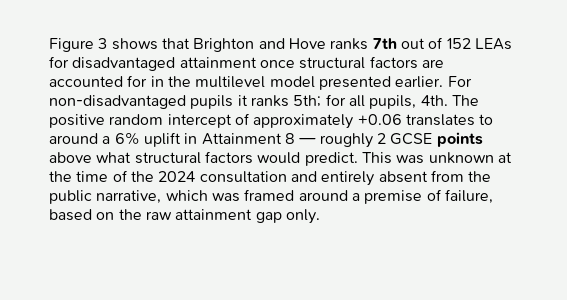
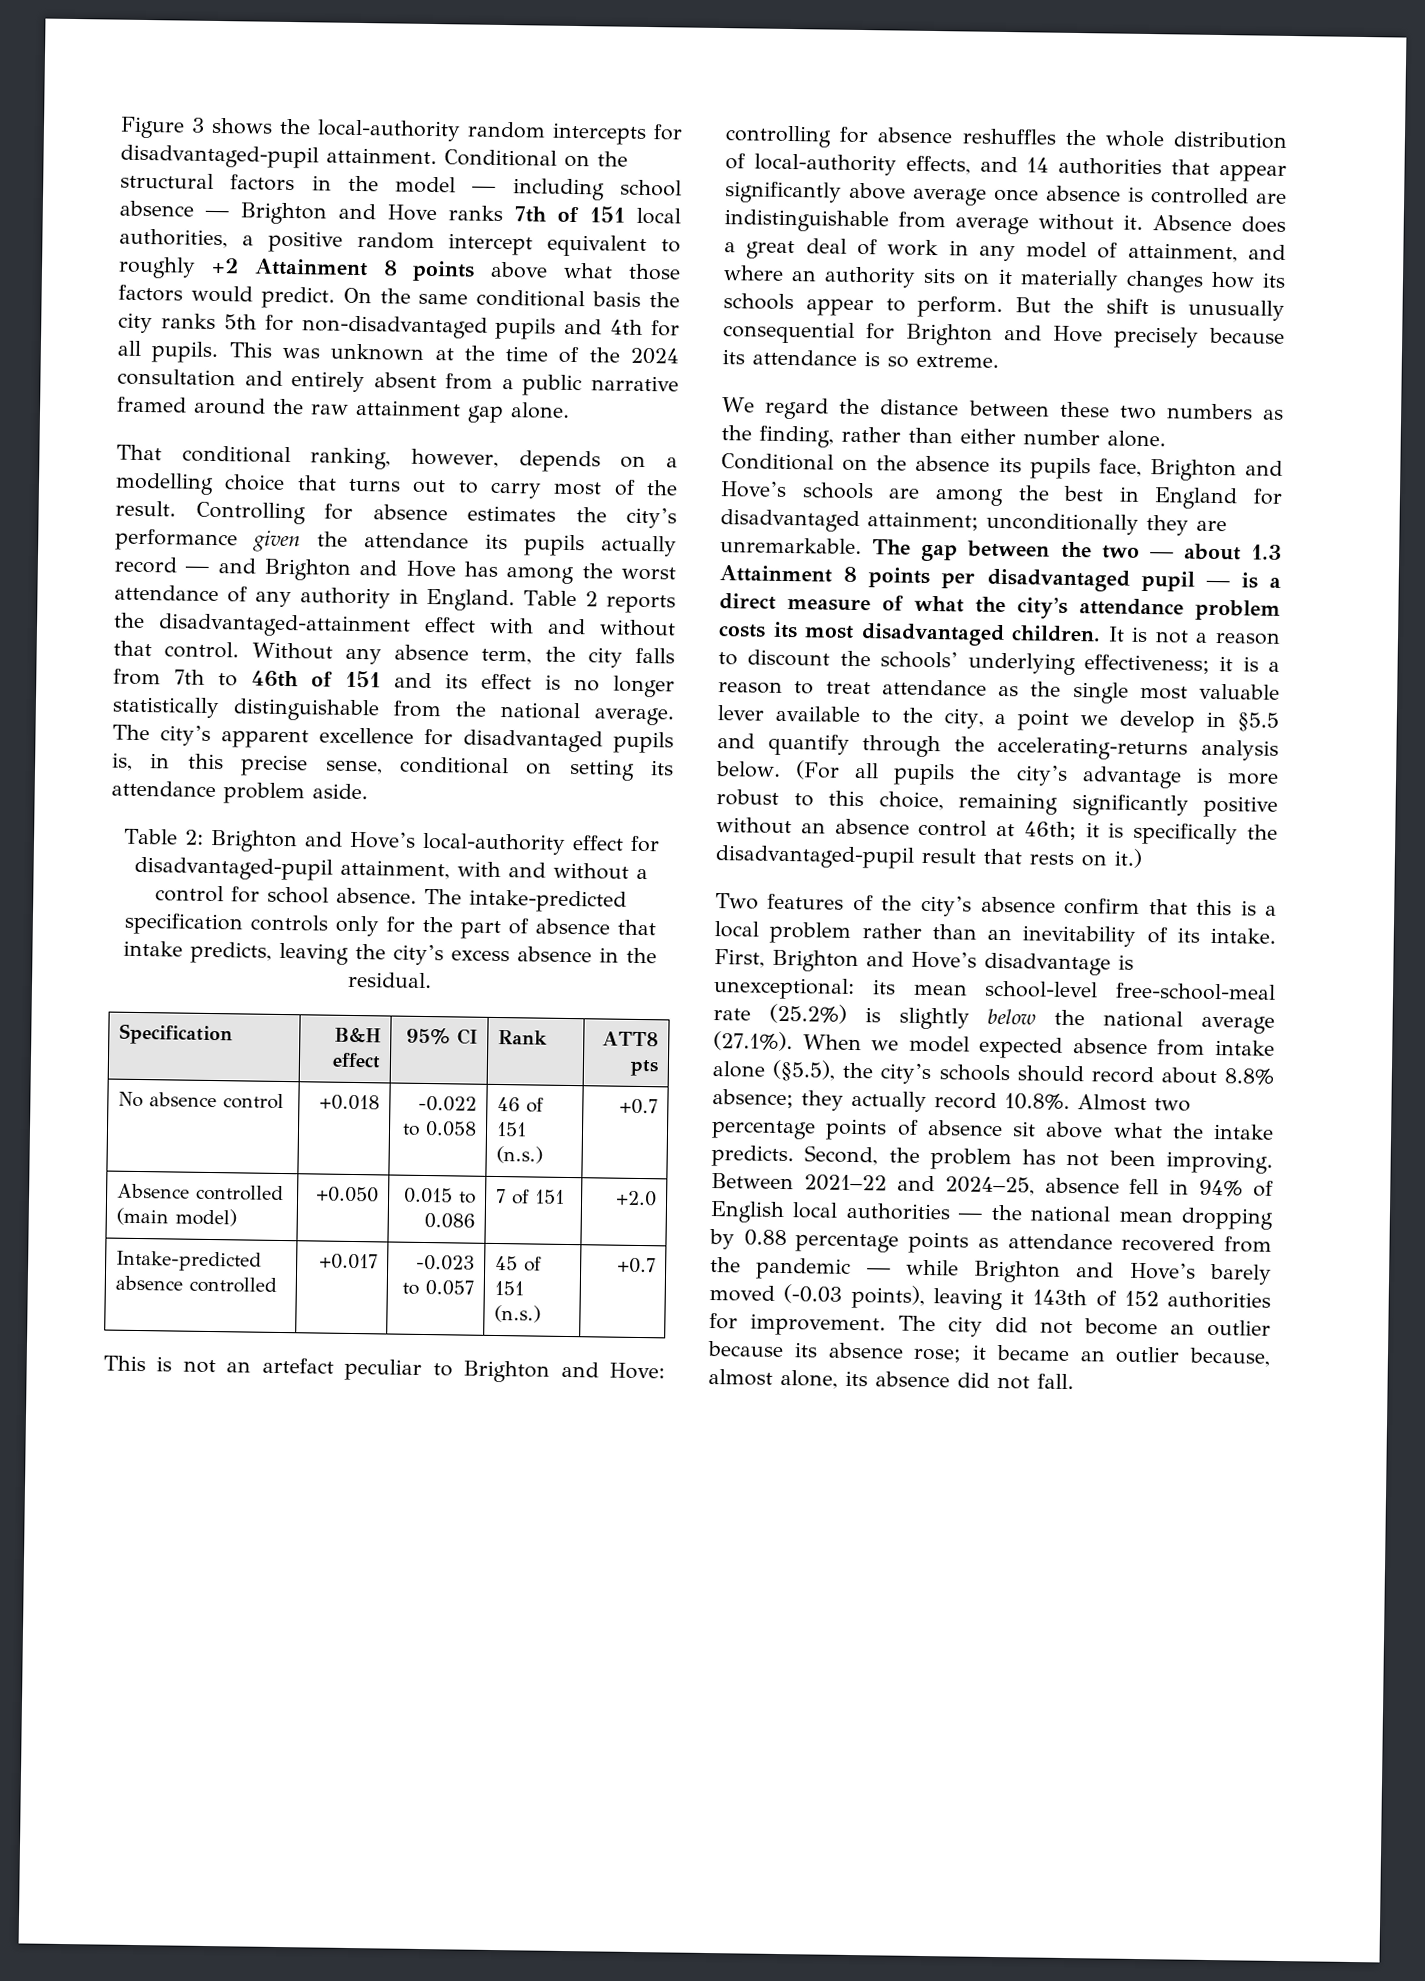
- Figure 3 shows that Brighton and Hove ranks 7th out of 152 LEAs for disadvantaged attainment once structural factors are accounted for in the multilevel model presented earlier. For non-disadvantaged pupils it ranks 5th; for all pupils, 4th. The positive random intercept of approximately +0.06 translates to around a 6% uplift in Attainment 8 — roughly 2 GCSE points above what structural factors would predict.
+ Figure 3 shows the local-authority random intercepts for disadvantaged-pupil attainment. Conditional on the structural factors in the model — including school absence — Brighton and Hove ranks 7th of 151 local authorities, a positive random intercept equivalent to roughly +2 Attainment 8 points above what those factors would predict.
+ On the same conditional basis the city ranks 5th for non-disadvantaged pupils and 4th for all pupils.
- This was unknown at the time of the 2024 consultation and entirely absent from the public narrative, which was framed around a premise of failure, based on the raw attainment gap only.
+ This was unknown at the time of the 2024 consultation and entirely absent from a public narrative framed around the raw attainment gap alone.
+ That conditional ranking, however, depends on a modelling choice that turns out to carry most of the result. Controlling for absence estimates the city’s performance given the attendance its pupils actually record — and Brighton and Hove has among the worst attendance of any authority in England. Table 2 reports the disadvantaged-attainment effect with and without that control. Without any absence term, the city falls from 7th to 46th of 151 and its effect is no longer statistically distinguishable from the national average. The city’s apparent excellence for disadvantaged pupils is, in this precise sense, conditional on setting its attendance problem aside.
+ Table 2: Brighton and Hove’s local-authority effect for disadvantaged-pupil attainment, with and without a control for school absence. The intake-predicted specification controls only for the part of absence that intake predicts, leaving the city’s excess absence in the residual.
+ Specification | B&H effect | 95% CI | Rank | ATT8 pts
+ No absence control | +0.018 | -0.022 to 0.058 | 46 of 151 (n.s.) | +0.7
+ Absence controlled (main model) | +0.050 | 0.015 to 0.086 | 7 of 151 | +2.0
+ Intake-predicted absence controlled | +0.017 | -0.023 to 0.057 | 45 of 151 (n.s.) | +0.7
+ This is not an artefact peculiar to Brighton and Hove: controlling for absence reshuffles the whole distribution of local-authority effects, and 14 authorities that appear significantly above average once absence is controlled are indistinguishable from average without it. Absence does a great deal of work in any model of attainment, and where an authority sits on it materially changes how its schools appear to perform. But the shift is unusually consequential for Brighton and Hove precisely because its attendance is so extreme.
+ We regard the distance between these two numbers as the finding, rather than either number alone. Conditional on the absence its pupils face, Brighton and Hove’s schools are among the best in England for disadvantaged attainment; unconditionally they are unremarkable. The gap between the two — about 1.3 Attainment 8 points per disadvantaged pupil — is a direct measure of what the city’s attendance problem costs its most disadvantaged children. It is not a reason to discount the schools’ underlying effectiveness; it is a reason to treat attendance as the single most valuable lever available to the city, a point we develop in §5.5 and quantify through the accelerating-returns analysis below. (For all pupils the city’s advantage is more robust to this choice, remaining significantly positive without an absence control at 46th; it is specifically the disadvantaged-pupil result that rests on it.)
+ Two features of the city’s absence confirm that this is a local problem rather than an inevitability of its intake. First, Brighton and Hove’s disadvantage is unexceptional: its mean school-level free-school-meal rate (25.2%) is slightly below the national average (27.1%). When we model expected absence from intake alone (§5.5), the city’s schools should record about 8.8% absence; they actually record 10.8%. Almost two percentage points of absence sit above what the intake predicts. Second, the problem has not been improving. Between 2021–22 and 2024–25, absence fell in 94% of English local authorities — the national mean dropping by 0.88 percentage points as attendance recovered from the pandemic — while Brighton and Hove’s barely moved (-0.03 points), leaving it 143th of 152 authorities for improvement. The city did not become an outlier because its absence rose; it became an outlier because, almost alone, its absence did not fall.

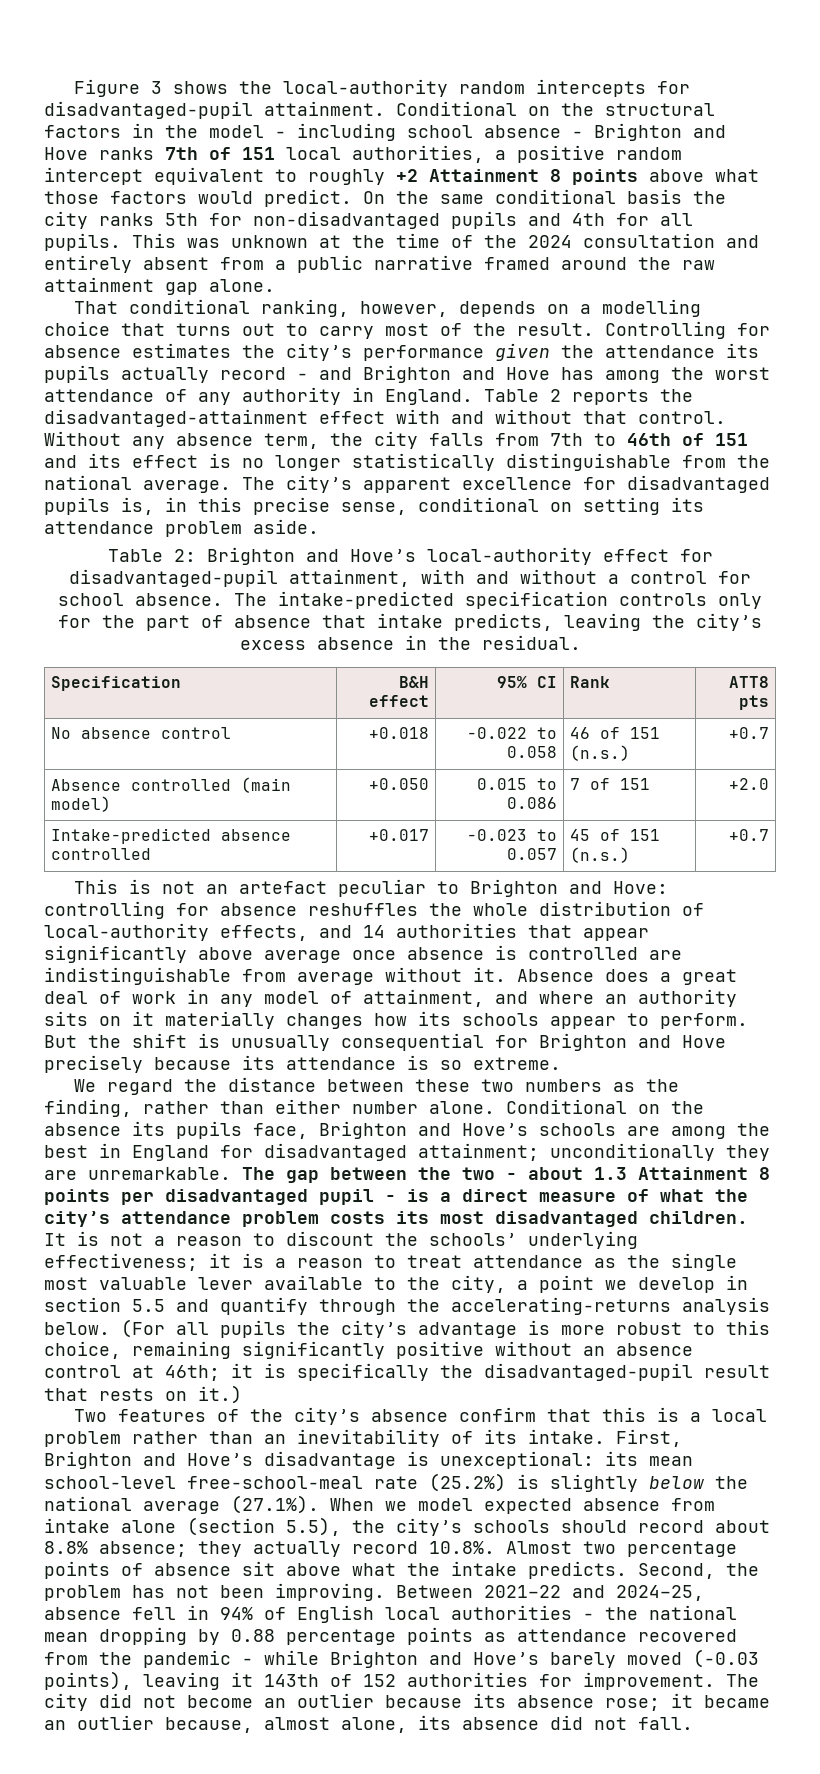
- Conditional on the structural factors in the model — including school absence — Brighton and Hove ranks 7th of 151 local authorities, a positive random intercept equivalent to roughly +2 Attainment 8 points above what those factors would predict.
+ Conditional on the structural factors in the model - including school absence - Brighton and Hove ranks 7th of 151 local authorities, a positive random intercept equivalent to roughly +2 Attainment 8 points above what those factors would predict.
- Controlling for absence estimates the city’s performance given the attendance its pupils actually record — and Brighton and Hove has among the worst attendance of any authority in England.
+ Controlling for absence estimates the city’s performance given the attendance its pupils actually record - and Brighton and Hove has among the worst attendance of any authority in England.
- The gap between the two — about 1.3 Attainment 8 points per disadvantaged pupil — is a direct measure of what the city’s attendance problem costs its most disadvantaged children.
+ The gap between the two - about 1.3 Attainment 8 points per disadvantaged pupil - is a direct measure of what the city’s attendance problem costs its most disadvantaged children.
- It is not a reason to discount the schools’ underlying effectiveness; it is a reason to treat attendance as the single most valuable lever available to the city, a point we develop in §5.5 and quantify through the accelerating-returns analysis below.
+ It is not a reason to discount the schools’ underlying effectiveness; it is a reason to treat attendance as the single most valuable lever available to the city, a point we develop in section 5.5 and quantify through the accelerating-returns analysis below.
- First, Brighton and Hove’s disadvantage is unexceptional: its mean school-level free-school-meal rate (25.2%) is slightly below the national average (27.1%). When we model expected absence from intake alone (§5.5), the city’s schools should record about 8.8% absence; they actually record 10.8%. Almost two percentage points of absence sit above what the intake predicts.
+ First, Brighton and Hove’s disadvantage is unexceptional: its mean school-level free-school-meal rate (25.2%) is slightly below the national average (27.1%). When we model expected absence from intake alone (section 5.5), the city’s schools should record about 8.8% absence; they actually record 10.8%. Almost two percentage points of absence sit above what the intake predicts.
- Between 2021–22 and 2024–25, absence fell in 94% of English local authorities — the national mean dropping by 0.88 percentage points as attendance recovered from the pandemic — while Brighton and Hove’s barely moved (-0.03 points), leaving it 143th of 152 authorities for improvement.
+ Between 2021–22 and 2024–25, absence fell in 94% of English local authorities - the national mean dropping by 0.88 percentage points as attendance recovered from the pandemic - while Brighton and Hove’s barely moved (-0.03 points), leaving it 143th of 152 authorities for improvement.

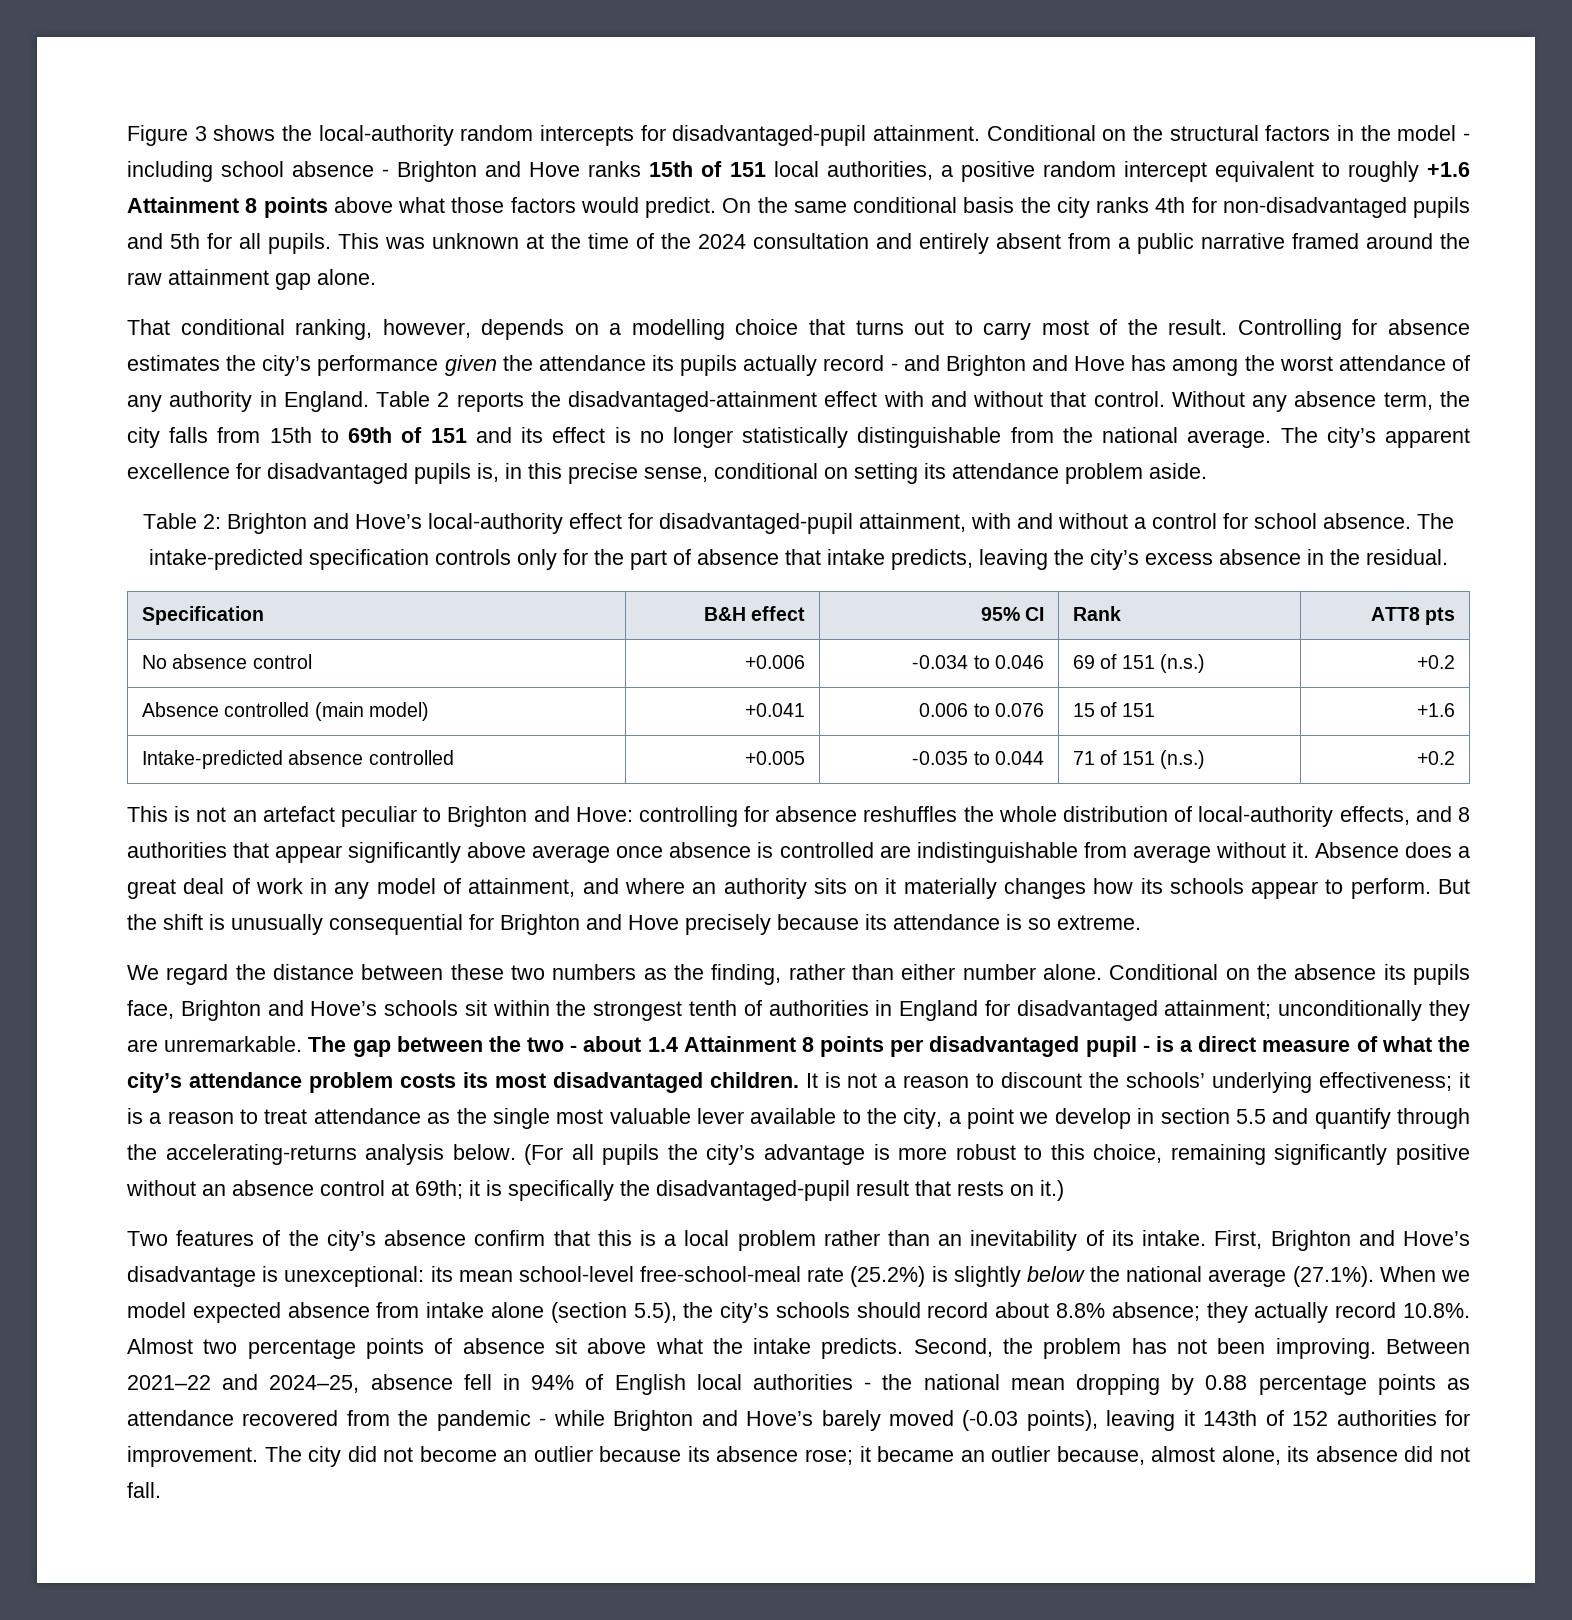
- Conditional on the structural factors in the model - including school absence - Brighton and Hove ranks 7th of 151 local authorities, a positive random intercept equivalent to roughly +2 Attainment 8 points above what those factors would predict.
+ Conditional on the structural factors in the model - including school absence - Brighton and Hove ranks 15th of 151 local authorities, a positive random intercept equivalent to roughly +1.6 Attainment 8 points above what those factors would predict.
- On the same conditional basis the city ranks 5th for non-disadvantaged pupils and 4th for all pupils.
+ On the same conditional basis the city ranks 4th for non-disadvantaged pupils and 5th for all pupils.
- Without any absence term, the city falls from 7th to 46th of 151 and its effect is no longer statistically distinguishable from the national average.
+ Without any absence term, the city falls from 15th to 69th of 151 and its effect is no longer statistically distinguishable from the national average.
- No absence control | +0.018 | -0.022 to 0.058 | 46 of 151 (n.s.) | +0.7
+ No absence control | +0.006 | -0.034 to 0.046 | 69 of 151 (n.s.) | +0.2
- Absence controlled (main model) | +0.050 | 0.015 to 0.086 | 7 of 151 | +2.0
+ Absence controlled (main model) | +0.041 | 0.006 to 0.076 | 15 of 151 | +1.6
- Intake-predicted absence controlled | +0.017 | -0.023 to 0.057 | 45 of 151 (n.s.) | +0.7
+ Intake-predicted absence controlled | +0.005 | -0.035 to 0.044 | 71 of 151 (n.s.) | +0.2
- This is not an artefact peculiar to Brighton and Hove: controlling for absence reshuffles the whole distribution of local-authority effects, and 14 authorities that appear significantly above average once absence is controlled are indistinguishable from average without it.
+ This is not an artefact peculiar to Brighton and Hove: controlling for absence reshuffles the whole distribution of local-authority effects, and 8 authorities that appear significantly above average once absence is controlled are indistinguishable from average without it.
- Conditional on the absence its pupils face, Brighton and Hove’s schools are among the best in England for disadvantaged attainment; unconditionally they are unremarkable.
+ Conditional on the absence its pupils face, Brighton and Hove’s schools sit within the strongest tenth of authorities in England for disadvantaged attainment; unconditionally they are unremarkable.
- The gap between the two - about 1.3 Attainment 8 points per disadvantaged pupil - is a direct measure of what the city’s attendance problem costs its most disadvantaged children.
+ The gap between the two - about 1.4 Attainment 8 points per disadvantaged pupil - is a direct measure of what the city’s attendance problem costs its most disadvantaged children.
- (For all pupils the city’s advantage is more robust to this choice, remaining significantly positive without an absence control at 46th; it is specifically the disadvantaged-pupil result that rests on it.)
+ (For all pupils the city’s advantage is more robust to this choice, remaining significantly positive without an absence control at 69th; it is specifically the disadvantaged-pupil result that rests on it.)

